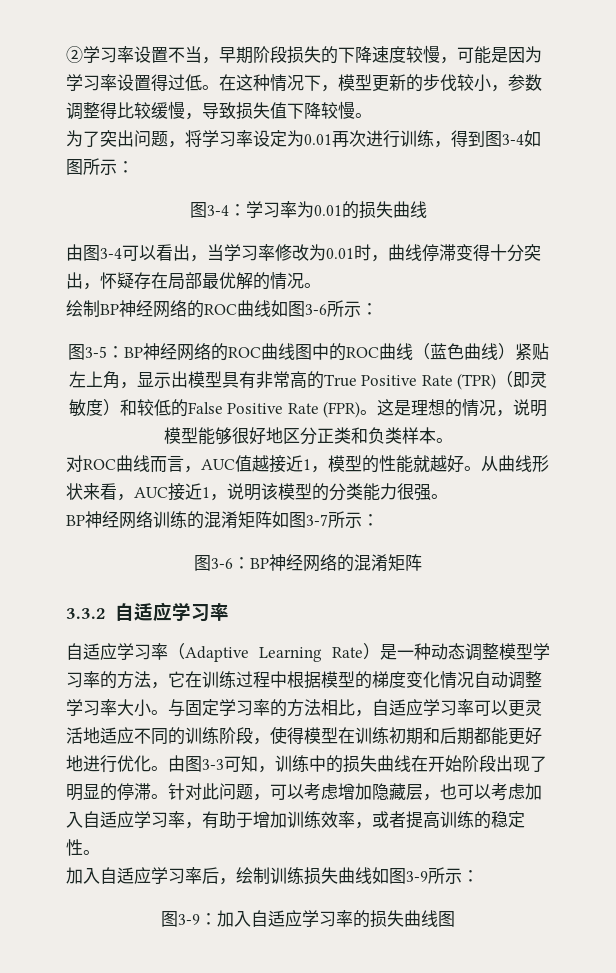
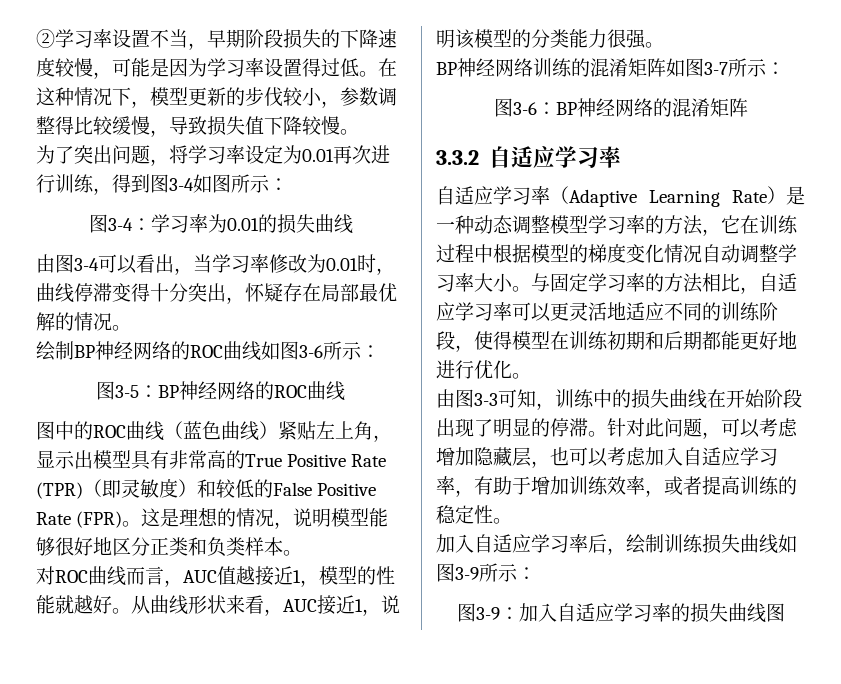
- 图3-5：BP神经网络的ROC曲线图中的ROC曲线（蓝色曲线）紧贴左上角，显示出模型具有非常高的True Positive Rate (TPR)（即灵敏度）和较低的False Positive Rate (FPR)。
+ 图3-5：BP神经网络的ROC曲线
+ 图中的ROC曲线（蓝色曲线）紧贴左上角，显示出模型具有非常高的True Positive Rate (TPR)（即灵敏度）和较低的False Positive Rate (FPR)。
- 与固定学习率的方法相比，自适应学习率可以更灵活地适应不同的训练阶段，使得模型在训练初期和后期都能更好地进行优化。由图3-3可知，训练中的损失曲线在开始阶段出现了明显的停滞。
+ 与固定学习率的方法相比，自适应学习率可以更灵活地适应不同的训练阶段，使得模型在训练初期和后期都能更好地进行优化。
+ 由图3-3可知，训练中的损失曲线在开始阶段出现了明显的停滞。

